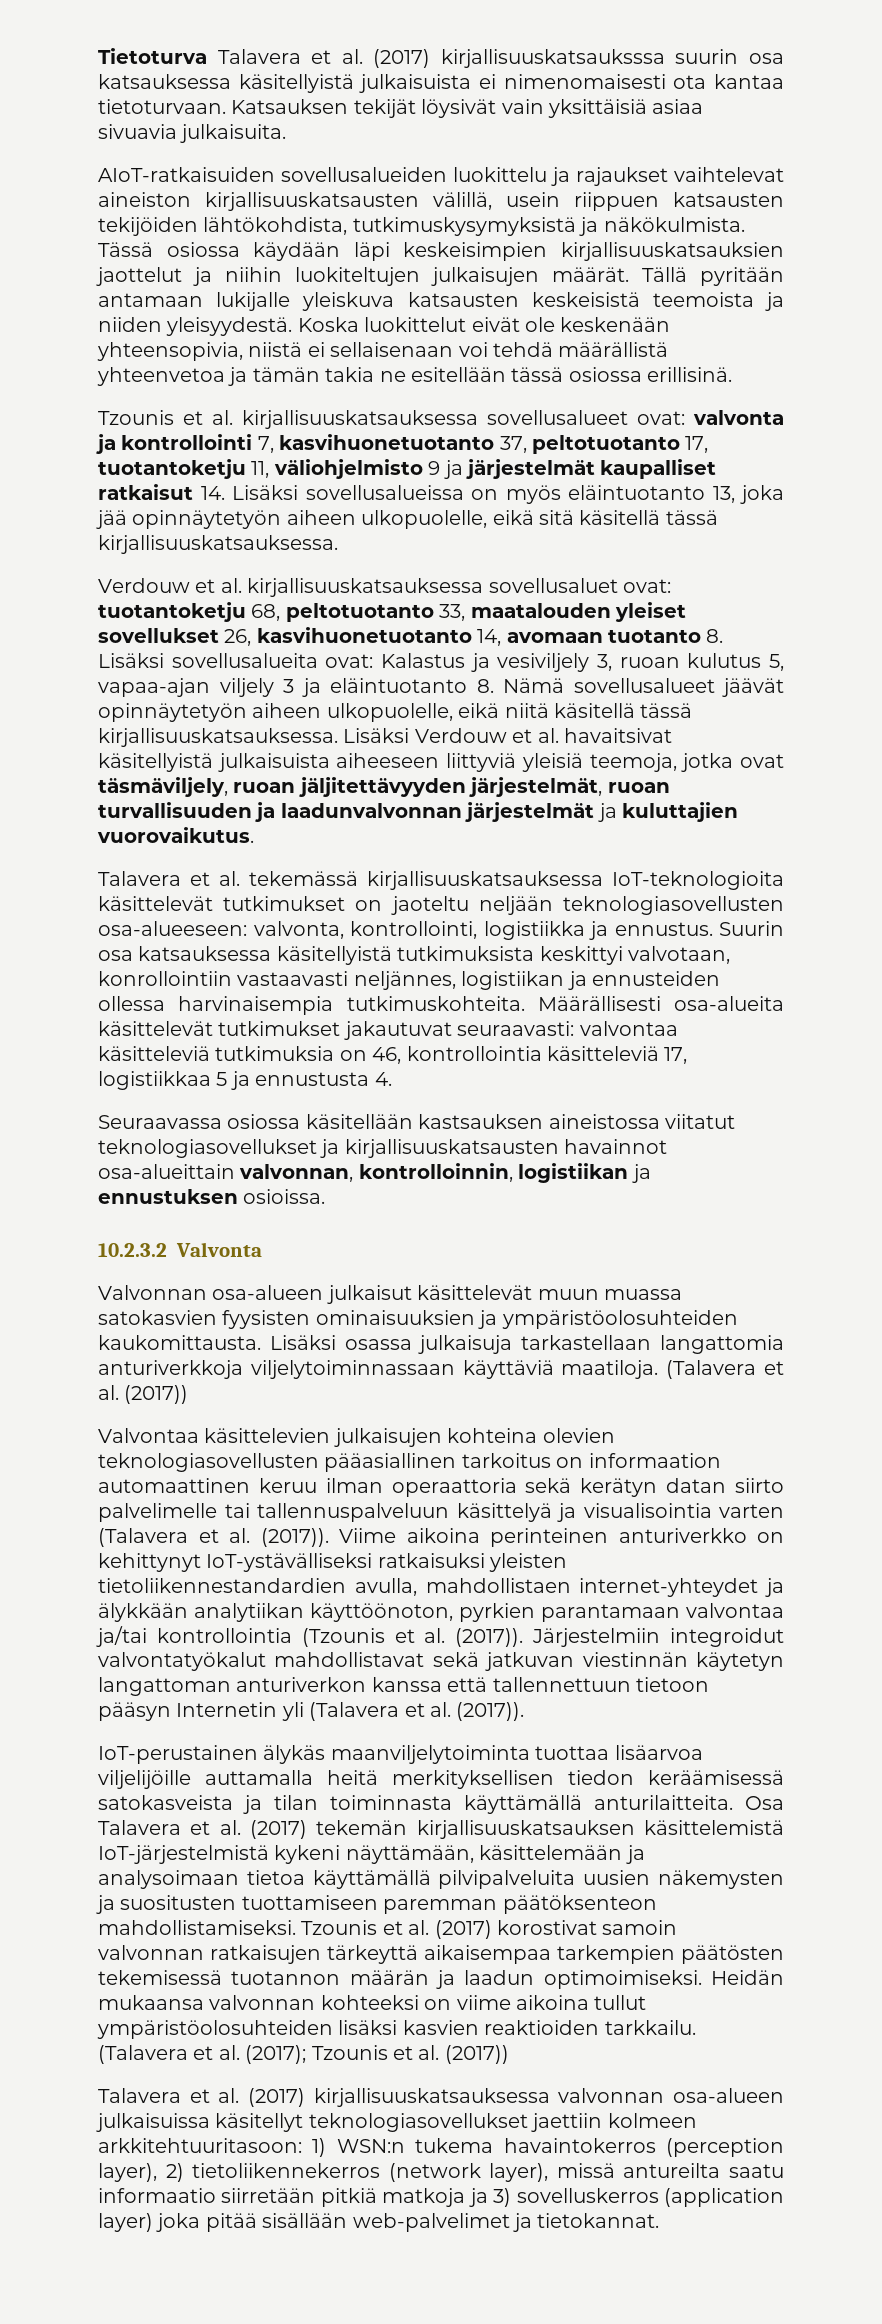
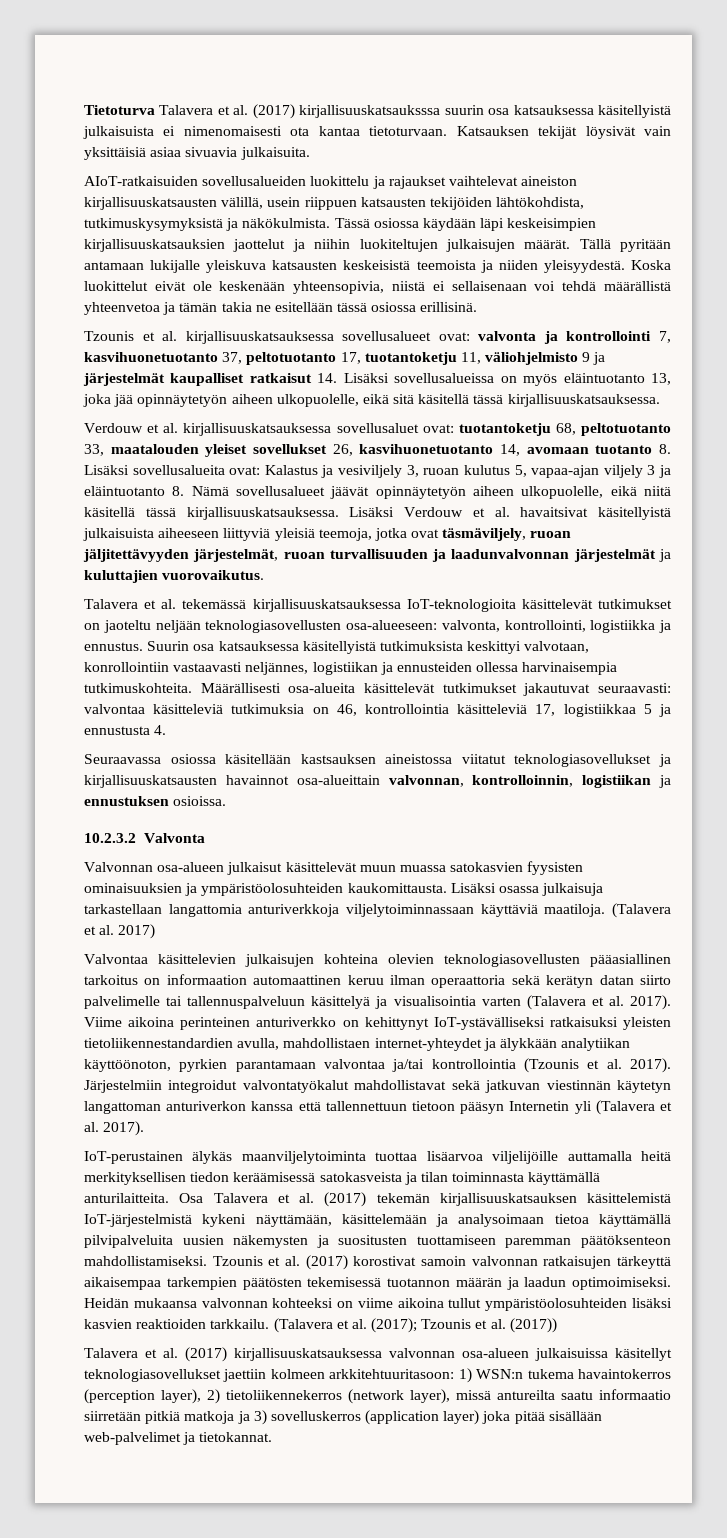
- (Talavera et al. (2017))
+ (Talavera et al. 2017)
- Valvontaa käsittelevien julkaisujen kohteina olevien teknologiasovellusten pääasiallinen tarkoitus on informaation automaattinen keruu ilman operaattoria sekä kerätyn datan siirto palvelimelle tai tallennuspalveluun käsittelyä ja visualisointia varten (Talavera et al. (2017)).
+ Valvontaa käsittelevien julkaisujen kohteina olevien teknologiasovellusten pääasiallinen tarkoitus on informaation automaattinen keruu ilman operaattoria sekä kerätyn datan siirto palvelimelle tai tallennuspalveluun käsittelyä ja visualisointia varten (Talavera et al. 2017).
- Viime aikoina perinteinen anturiverkko on kehittynyt IoT-ystävälliseksi ratkaisuksi yleisten tietoliikennestandardien avulla, mahdollistaen internet-yhteydet ja älykkään analytiikan käyttöönoton, pyrkien parantamaan valvontaa ja/tai kontrollointia (Tzounis et al. (2017)).
+ Viime aikoina perinteinen anturiverkko on kehittynyt IoT-ystävälliseksi ratkaisuksi yleisten tietoliikennestandardien avulla, mahdollistaen internet-yhteydet ja älykkään analytiikan käyttöönoton, pyrkien parantamaan valvontaa ja/tai kontrollointia (Tzounis et al. 2017).
- Järjestelmiin integroidut valvontatyökalut mahdollistavat sekä jatkuvan viestinnän käytetyn langattoman anturiverkon kanssa että tallennettuun tietoon pääsyn Internetin yli (Talavera et al. (2017)).
+ Järjestelmiin integroidut valvontatyökalut mahdollistavat sekä jatkuvan viestinnän käytetyn langattoman anturiverkon kanssa että tallennettuun tietoon pääsyn Internetin yli (Talavera et al. 2017).

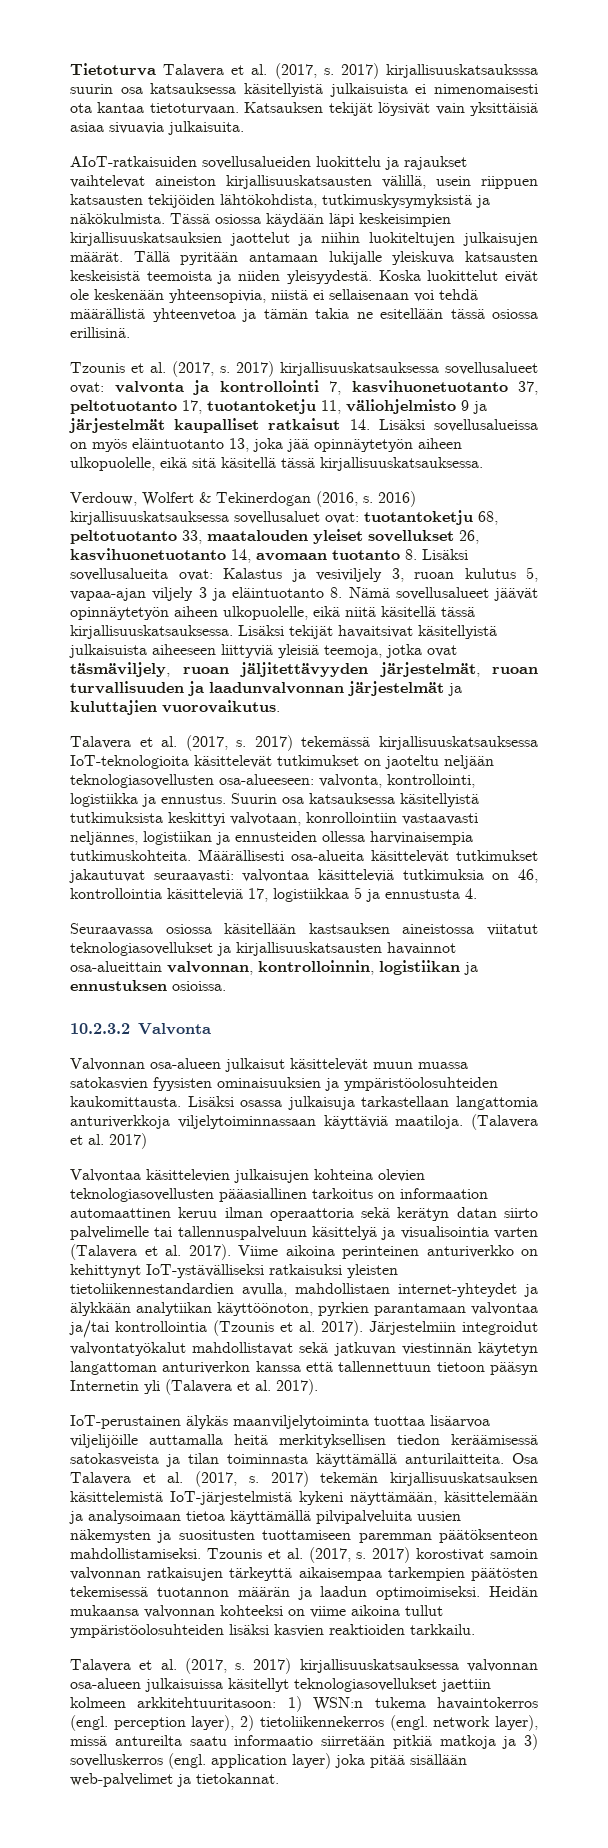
- Tietoturva Talavera et al. (2017) kirjallisuuskatsauksssa suurin osa katsauksessa käsitellyistä julkaisuista ei nimenomaisesti ota kantaa tietoturvaan.
+ Tietoturva Talavera et al. (2017, s. 2017) kirjallisuuskatsauksssa suurin osa katsauksessa käsitellyistä julkaisuista ei nimenomaisesti ota kantaa tietoturvaan.
- Tzounis et al. kirjallisuuskatsauksessa sovellusalueet ovat: valvonta ja kontrollointi 7, kasvihuonetuotanto 37, peltotuotanto 17, tuotantoketju 11, väliohjelmisto 9 ja järjestelmät kaupalliset ratkaisut 14. Lisäksi sovellusalueissa on myös eläintuotanto 13, joka jää opinnäytetyön aiheen ulkopuolelle, eikä sitä käsitellä tässä kirjallisuuskatsauksessa.
+ Tzounis et al. (2017, s. 2017) kirjallisuuskatsauksessa sovellusalueet ovat: valvonta ja kontrollointi 7, kasvihuonetuotanto 37, peltotuotanto 17, tuotantoketju 11, väliohjelmisto 9 ja järjestelmät kaupalliset ratkaisut 14. Lisäksi sovellusalueissa on myös eläintuotanto 13, joka jää opinnäytetyön aiheen ulkopuolelle, eikä sitä käsitellä tässä kirjallisuuskatsauksessa.
- Verdouw et al. kirjallisuuskatsauksessa sovellusaluet ovat: tuotantoketju 68, peltotuotanto 33, maatalouden yleiset sovellukset 26, kasvihuonetuotanto 14, avomaan tuotanto 8. Lisäksi sovellusalueita ovat: Kalastus ja vesiviljely 3, ruoan kulutus 5, vapaa-ajan viljely 3 ja eläintuotanto 8. Nämä sovellusalueet jäävät opinnäytetyön aiheen ulkopuolelle, eikä niitä käsitellä tässä kirjallisuuskatsauksessa.
+ Verdouw, Wolfert & Tekinerdogan (2016, s. 2016) kirjallisuuskatsauksessa sovellusaluet ovat: tuotantoketju 68, peltotuotanto 33, maatalouden yleiset sovellukset 26, kasvihuonetuotanto 14, avomaan tuotanto 8. Lisäksi sovellusalueita ovat: Kalastus ja vesiviljely 3, ruoan kulutus 5, vapaa-ajan viljely 3 ja eläintuotanto 8. Nämä sovellusalueet jäävät opinnäytetyön aiheen ulkopuolelle, eikä niitä käsitellä tässä kirjallisuuskatsauksessa.
- Lisäksi Verdouw et al. havaitsivat käsitellyistä julkaisuista aiheeseen liittyviä yleisiä teemoja, jotka ovat täsmäviljely, ruoan jäljitettävyyden järjestelmät, ruoan turvallisuuden ja laadunvalvonnan järjestelmät ja kuluttajien vuorovaikutus.
+ Lisäksi tekijät havaitsivat käsitellyistä julkaisuista aiheeseen liittyviä yleisiä teemoja, jotka ovat täsmäviljely, ruoan jäljitettävyyden järjestelmät, ruoan turvallisuuden ja laadunvalvonnan järjestelmät ja kuluttajien vuorovaikutus.
- Talavera et al. tekemässä kirjallisuuskatsauksessa IoT-teknologioita käsittelevät tutkimukset on jaoteltu neljään teknologiasovellusten osa-alueeseen: valvonta, kontrollointi, logistiikka ja ennustus.
+ Talavera et al. (2017, s. 2017) tekemässä kirjallisuuskatsauksessa IoT-teknologioita käsittelevät tutkimukset on jaoteltu neljään teknologiasovellusten osa-alueeseen: valvonta, kontrollointi, logistiikka ja ennustus.
- Osa Talavera et al. (2017) tekemän kirjallisuuskatsauksen käsittelemistä IoT-järjestelmistä kykeni näyttämään, käsittelemään ja analysoimaan tietoa käyttämällä pilvipalveluita uusien näkemysten ja suositusten tuottamiseen paremman päätöksenteon mahdollistamiseksi.
+ Osa Talavera et al. (2017, s. 2017) tekemän kirjallisuuskatsauksen käsittelemistä IoT-järjestelmistä kykeni näyttämään, käsittelemään ja analysoimaan tietoa käyttämällä pilvipalveluita uusien näkemysten ja suositusten tuottamiseen paremman päätöksenteon mahdollistamiseksi.
- Tzounis et al. (2017) korostivat samoin valvonnan ratkaisujen tärkeyttä aikaisempaa tarkempien päätösten tekemisessä tuotannon määrän ja laadun optimoimiseksi.
+ Tzounis et al. (2017, s. 2017) korostivat samoin valvonnan ratkaisujen tärkeyttä aikaisempaa tarkempien päätösten tekemisessä tuotannon määrän ja laadun optimoimiseksi.
- Heidän mukaansa valvonnan kohteeksi on viime aikoina tullut ympäristöolosuhteiden lisäksi kasvien reaktioiden tarkkailu. (Talavera et al. (2017); Tzounis et al. (2017))
- Talavera et al. (2017) kirjallisuuskatsauksessa valvonnan osa-alueen julkaisuissa käsitellyt teknologiasovellukset jaettiin kolmeen arkkitehtuuritasoon: 1) WSN:n tukema havaintokerros (perception layer), 2) tietoliikennekerros (network layer), missä antureilta saatu informaatio siirretään pitkiä matkoja ja 3) sovelluskerros (application layer) joka pitää sisällään web-palvelimet ja tietokannat.
+ Heidän mukaansa valvonnan kohteeksi on viime aikoina tullut ympäristöolosuhteiden lisäksi kasvien reaktioiden tarkkailu.
+ Talavera et al. (2017, s. 2017) kirjallisuuskatsauksessa valvonnan osa-alueen julkaisuissa käsitellyt teknologiasovellukset jaettiin kolmeen arkkitehtuuritasoon: 1) WSN:n tukema havaintokerros (engl. perception layer), 2) tietoliikennekerros (engl. network layer), missä antureilta saatu informaatio siirretään pitkiä matkoja ja 3) sovelluskerros (engl. application layer) joka pitää sisällään web-palvelimet ja tietokannat.

